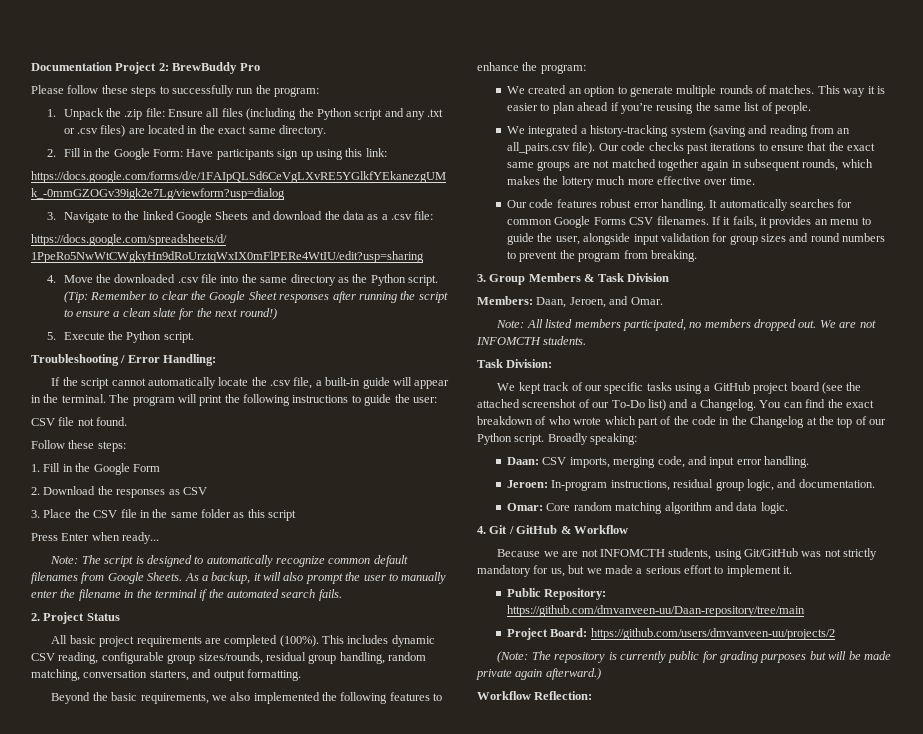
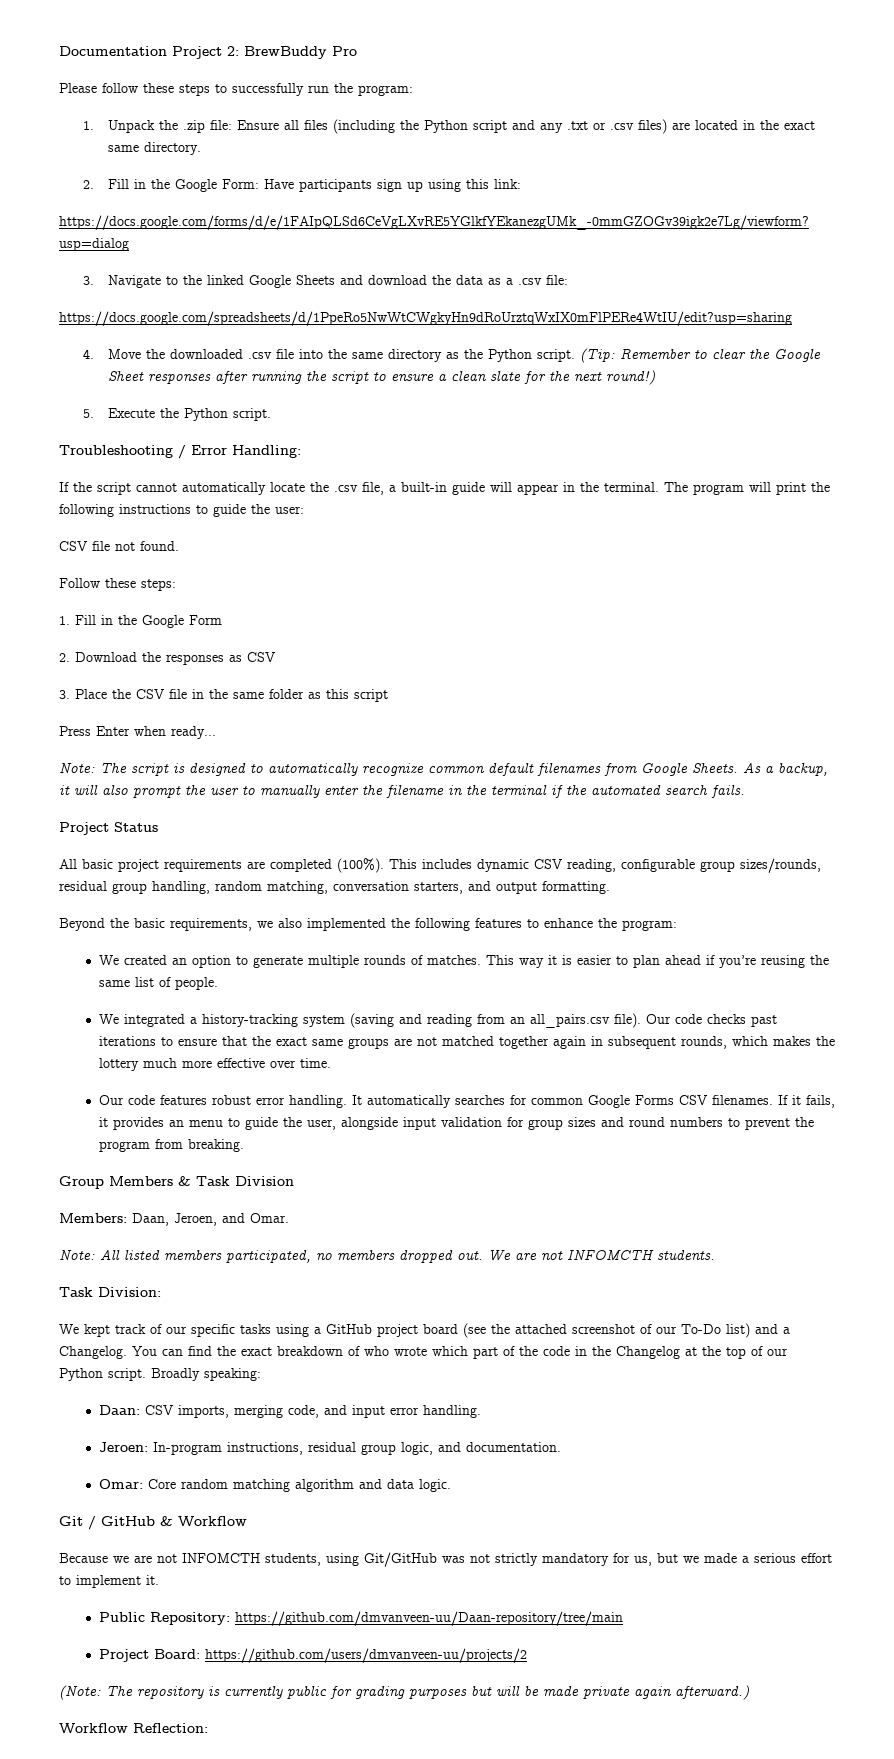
- 2. Project Status
+ Project Status
- 3. Group Members & Task Division
+ Group Members & Task Division
- 4. Git / GitHub & Workflow
+ Git / GitHub & Workflow

